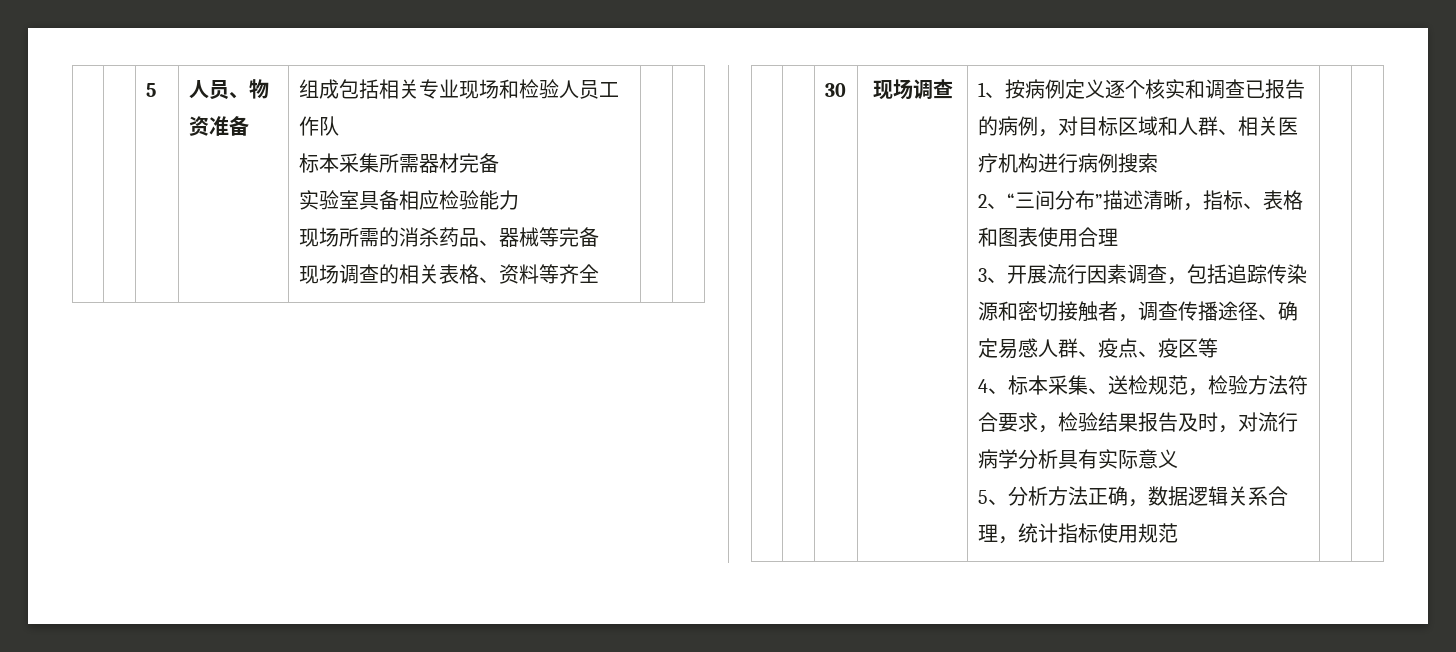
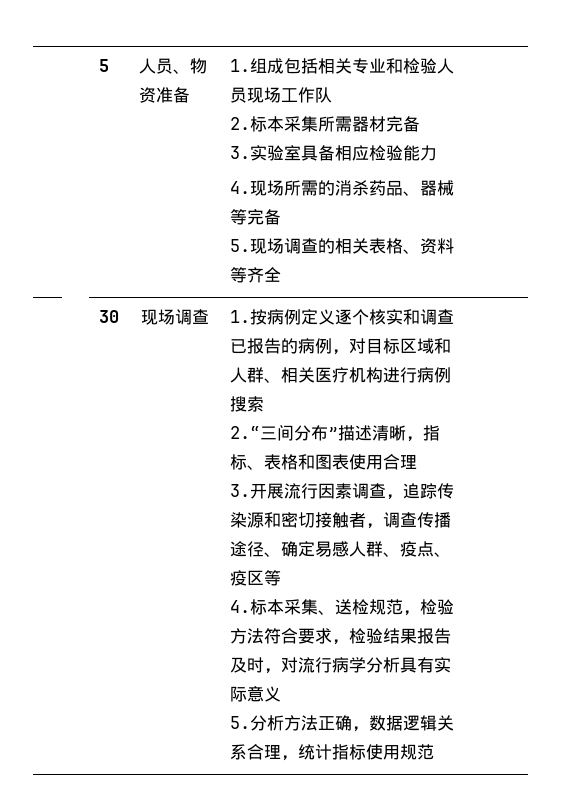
- 组成包括相关专业现场和检验人员工作队
+ 1.组成包括相关专业和检验人员现场工作队
- 标本采集所需器材完备
+ 2.标本采集所需器材完备
- 实验室具备相应检验能力
+ 3.实验室具备相应检验能力
- 现场所需的消杀药品、器械等完备
+ 4.现场所需的消杀药品、器械等完备
- 现场调查的相关表格、资料等齐全
+ 5.现场调查的相关表格、资料等齐全
- 1、按病例定义逐个核实和调查已报告的病例，对目标区域和人群、相关医疗机构进行病例搜索
+ 1.按病例定义逐个核实和调查已报告的病例，对目标区域和人群、相关医疗机构进行病例搜索
- 2、“三间分布”描述清晰，指标、表格和图表使用合理
+ 2.“三间分布”描述清晰，指标、表格和图表使用合理
- 3、开展流行因素调查，包括追踪传染源和密切接触者，调查传播途径、确定易感人群、疫点、疫区等
+ 3.开展流行因素调查，追踪传染源和密切接触者，调查传播途径、确定易感人群、疫点、疫区等
- 4、标本采集、送检规范，检验方法符合要求，检验结果报告及时，对流行病学分析具有实际意义
+ 4.标本采集、送检规范，检验方法符合要求，检验结果报告及时，对流行病学分析具有实际意义
- 5、分析方法正确，数据逻辑关系合理，统计指标使用规范
+ 5.分析方法正确，数据逻辑关系合理，统计指标使用规范

